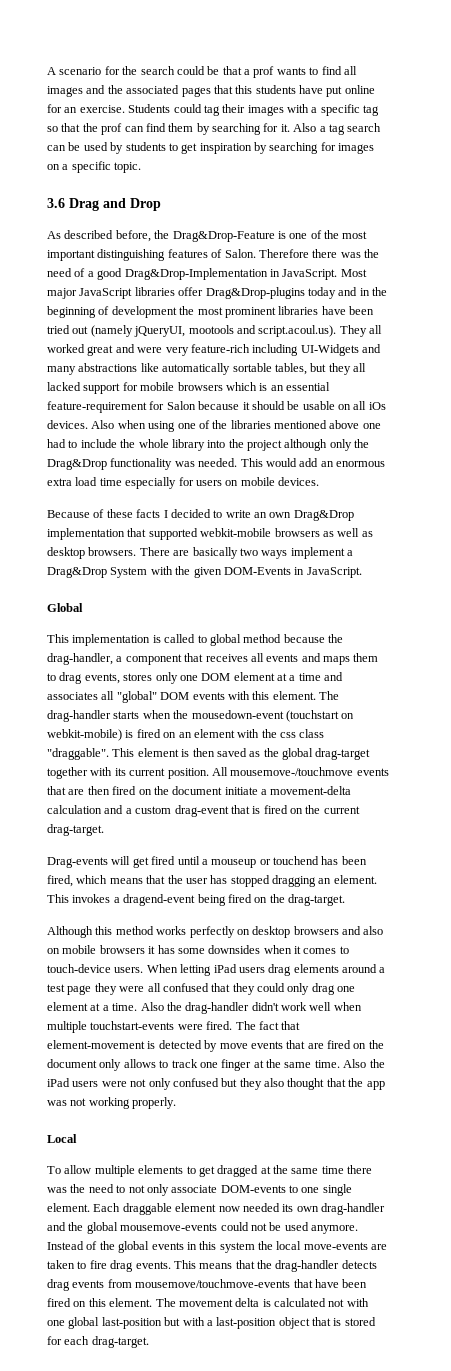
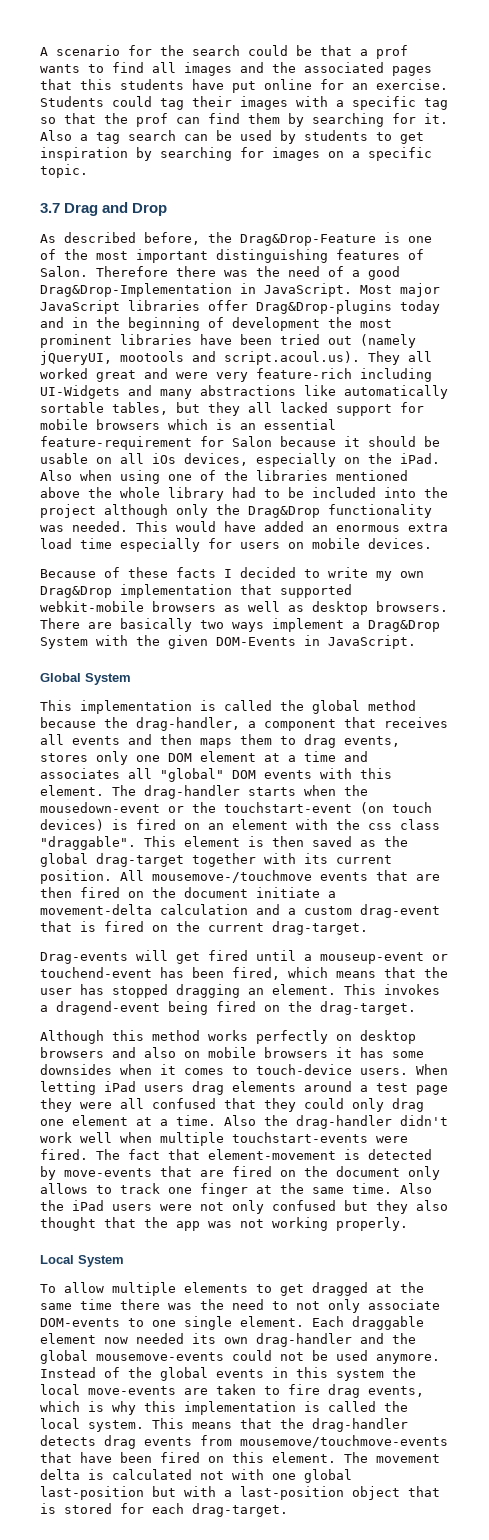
- 3.6 Drag and Drop
+ 3.7 Drag and Drop
- Most major JavaScript libraries offer Drag&Drop-plugins today and in the beginning of development the most prominent libraries have been tried out (namely jQueryUI, mootools and script.acoul.us). They all worked great and were very feature-rich including UI-Widgets and many abstractions like automatically sortable tables, but they all lacked support for mobile browsers which is an essential feature-requirement for Salon because it should be usable on all iOs devices.
+ Most major JavaScript libraries offer Drag&Drop-plugins today and in the beginning of development the most prominent libraries have been tried out (namely jQueryUI, mootools and script.acoul.us). They all worked great and were very feature-rich including UI-Widgets and many abstractions like automatically sortable tables, but they all lacked support for mobile browsers which is an essential feature-requirement for Salon because it should be usable on all iOs devices, especially on the iPad.
- Also when using one of the libraries mentioned above one had to include the whole library into the project although only the Drag&Drop functionality was needed.
+ Also when using one of the libraries mentioned above the whole library had to be included into the project although only the Drag&Drop functionality was needed.
- This would add an enormous extra load time especially for users on mobile devices.
+ This would have added an enormous extra load time especially for users on mobile devices.
- Because of these facts I decided to write an own Drag&Drop implementation that supported webkit-mobile browsers as well as desktop browsers.
+ Because of these facts I decided to write my own Drag&Drop implementation that supported webkit-mobile browsers as well as desktop browsers.
- Global
+ Global System
- This implementation is called to global method because the drag-handler, a component that receives all events and maps them to drag events, stores only one DOM element at a time and associates all "global" DOM events with this element.
+ This implementation is called the global method because the drag-handler, a component that receives all events and then maps them to drag events, stores only one DOM element at a time and associates all "global" DOM events with this element.
- The drag-handler starts when the mousedown-event (touchstart on webkit-mobile) is fired on an element with the css class "draggable".
+ The drag-handler starts when the mousedown-event or the touchstart-event (on touch devices) is fired on an element with the css class "draggable".
- Drag-events will get fired until a mouseup or touchend has been fired, which means that the user has stopped dragging an element.
+ Drag-events will get fired until a mouseup-event or touchend-event has been fired, which means that the user has stopped dragging an element.
- The fact that element-movement is detected by move events that are fired on the document only allows to track one finger at the same time.
+ The fact that element-movement is detected by move-events that are fired on the document only allows to track one finger at the same time.
- Local
+ Local System
- Instead of the global events in this system the local move-events are taken to fire drag events.
+ Instead of the global events in this system the local move-events are taken to fire drag events, which is why this implementation is called the local system.

